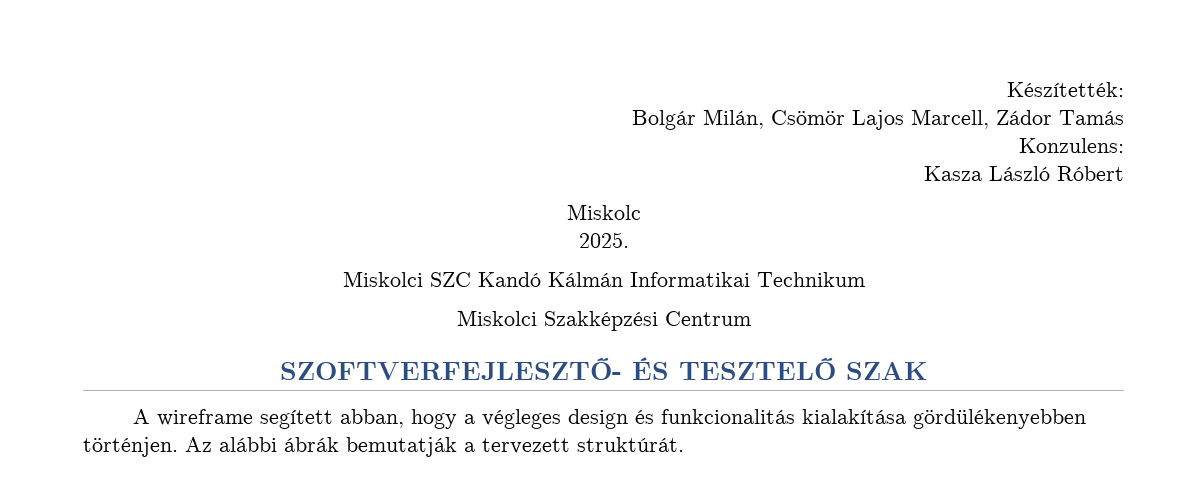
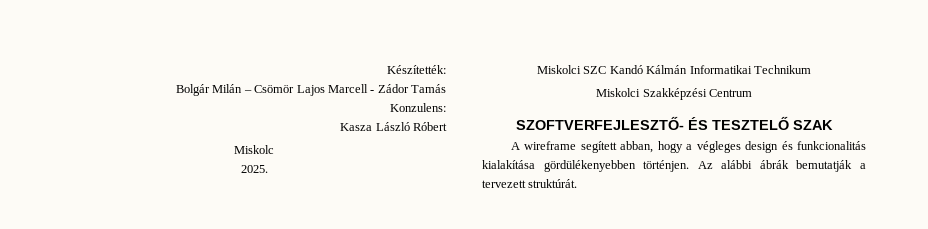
- Bolgár Milán, Csömör Lajos Marcell, Zádor Tamás
+ Bolgár Milán – Csömör Lajos Marcell - Zádor Tamás

